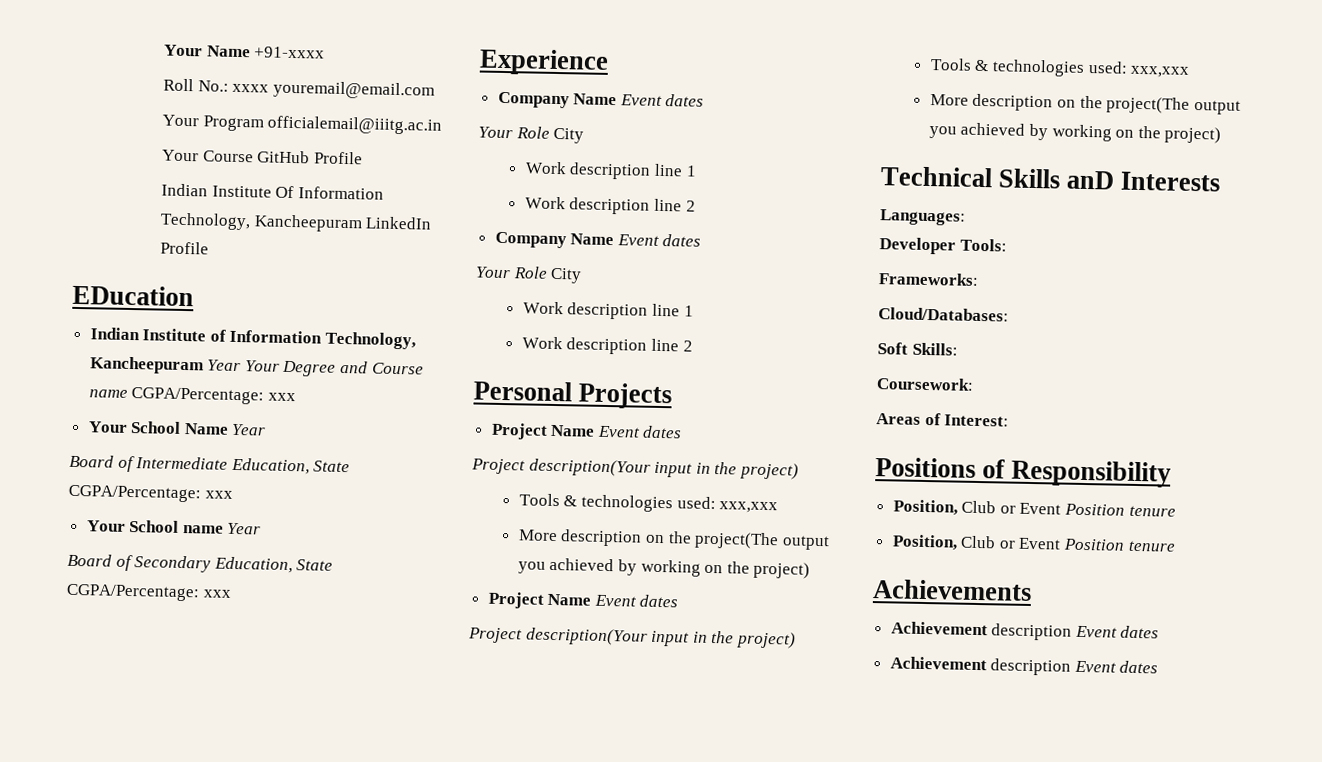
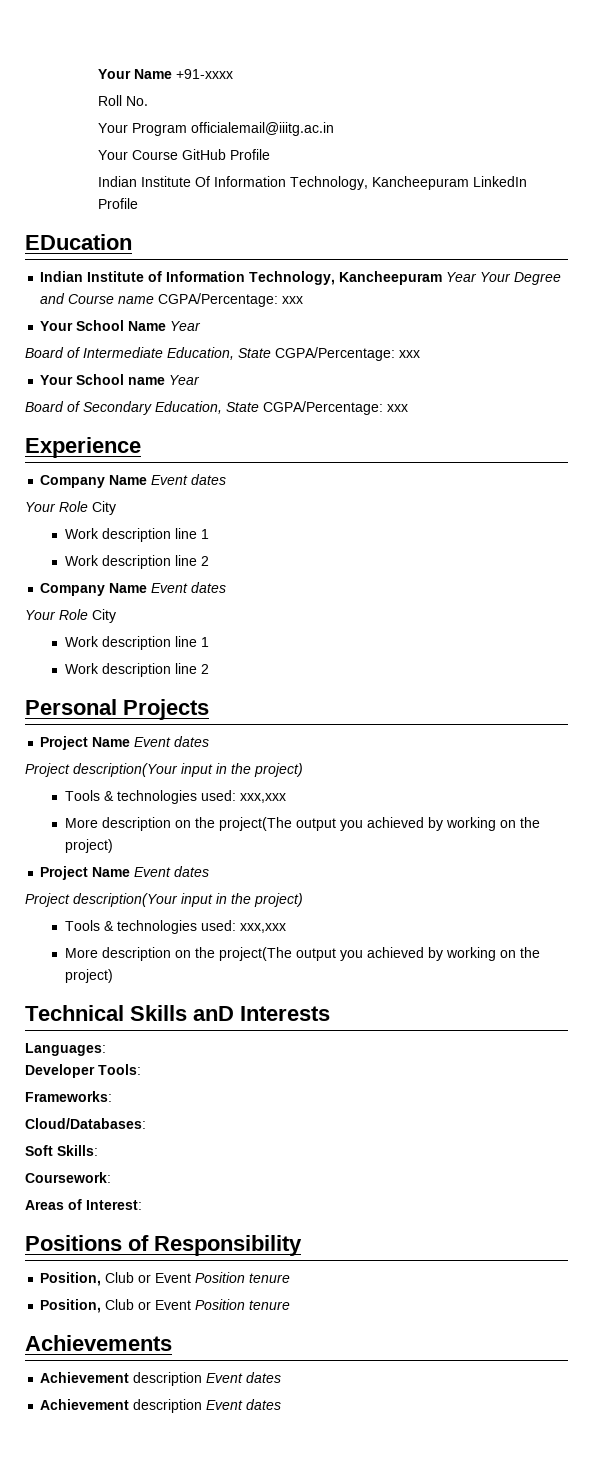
- Roll No.: xxxx youremail@email.com
+ Roll No.

